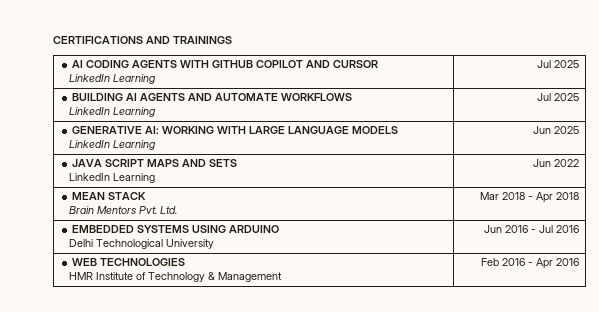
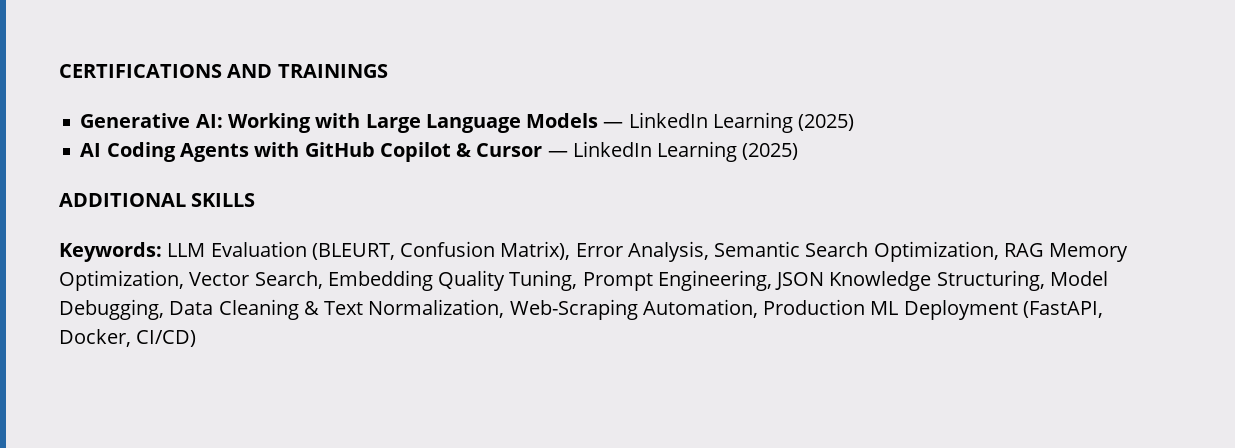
- AI CODING AGENTS WITH GITHUB COPILOT AND CURSOR
- LinkedIn Learning | Jul 2025
- BUILDING AI AGENTS AND AUTOMATE WORKFLOWS
- LinkedIn Learning | Jul 2025
- GENERATIVE AI: WORKING WITH LARGE LANGUAGE MODELS
- LinkedIn Learning | Jun 2025
- JAVA SCRIPT MAPS AND SETS
- LinkedIn Learning | Jun 2022
- MEAN STACK
- Brain Mentors Pvt. Ltd. | Mar 2018 - Apr 2018
- EMBEDDED SYSTEMS USING ARDUINO
- Delhi Technological University | Jun 2016 - Jul 2016
- WEB TECHNOLOGIES
- HMR Institute of Technology & Management | Feb 2016 - Apr 2016
+ Generative AI: Working with Large Language Models — LinkedIn Learning (2025)
+ AI Coding Agents with GitHub Copilot & Cursor — LinkedIn Learning (2025)
+ ADDITIONAL SKILLS
+ Keywords: LLM Evaluation (BLEURT, Confusion Matrix), Error Analysis, Semantic Search Optimization, RAG Memory Optimization, Vector Search, Embedding Quality Tuning, Prompt Engineering, JSON Knowledge Structuring, Model Debugging, Data Cleaning & Text Normalization, Web-Scraping Automation, Production ML Deployment (FastAPI, Docker, CI/CD)

